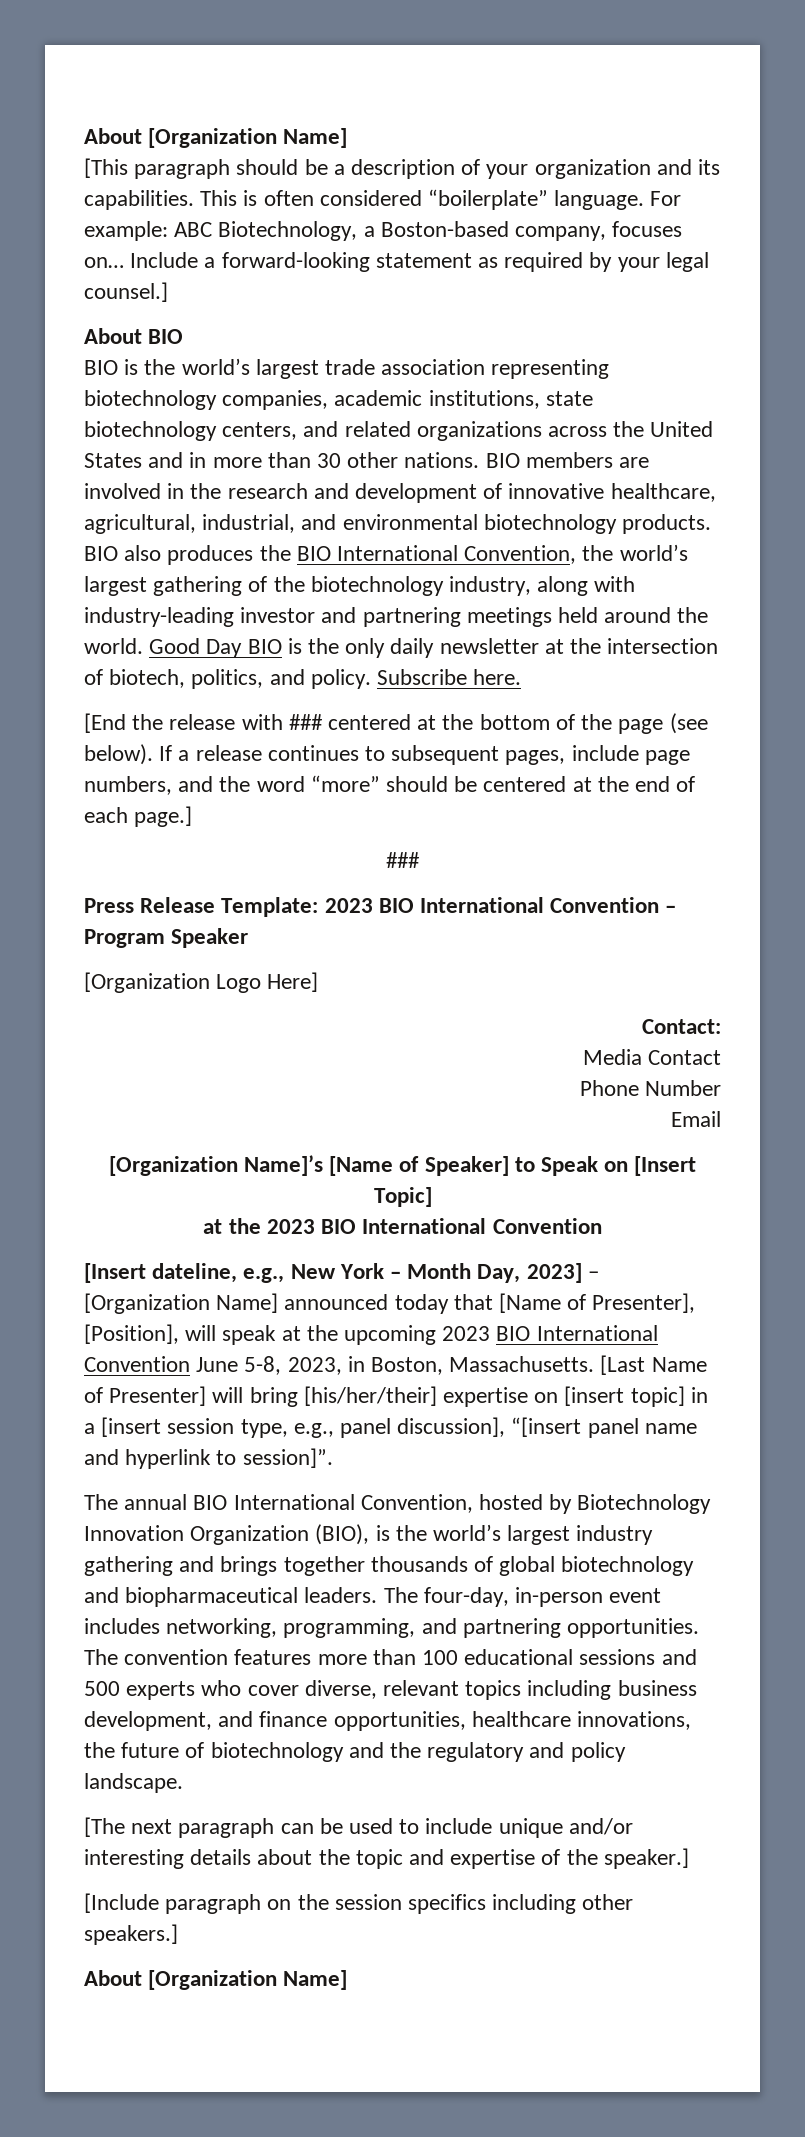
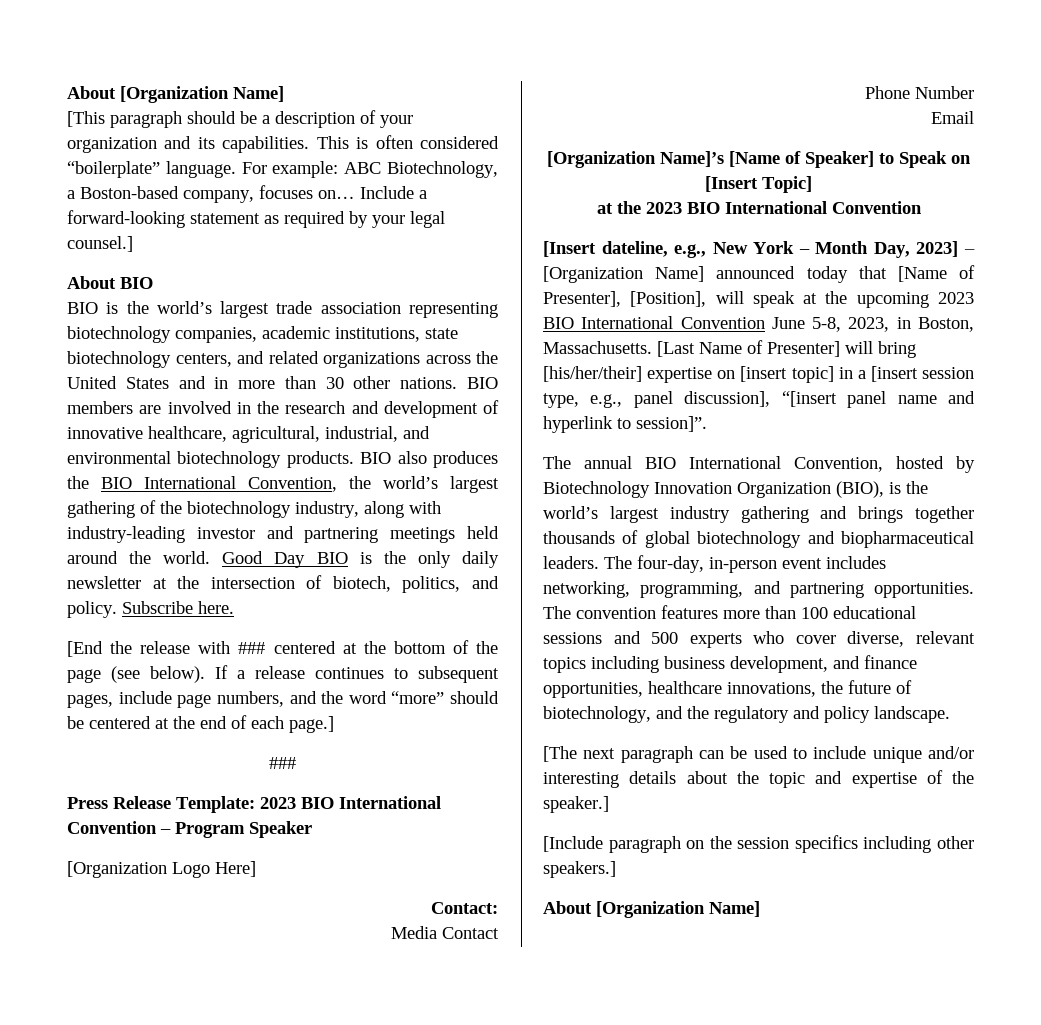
- The convention features more than 100 educational sessions and 500 experts who cover diverse, relevant topics including business development, and finance opportunities, healthcare innovations, the future of biotechnology and the regulatory and policy landscape.
+ The convention features more than 100 educational sessions and 500 experts who cover diverse, relevant topics including business development, and finance opportunities, healthcare innovations, the future of biotechnology, and the regulatory and policy landscape.

